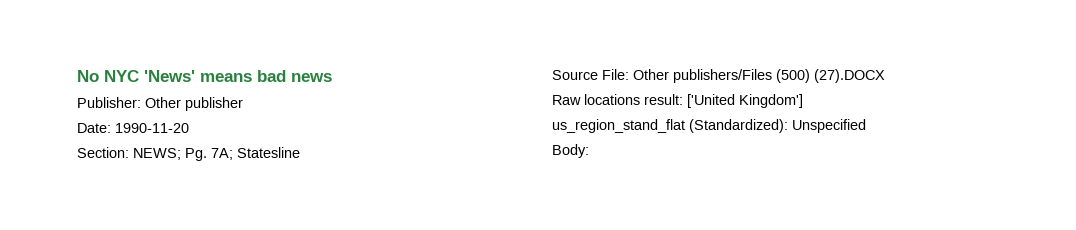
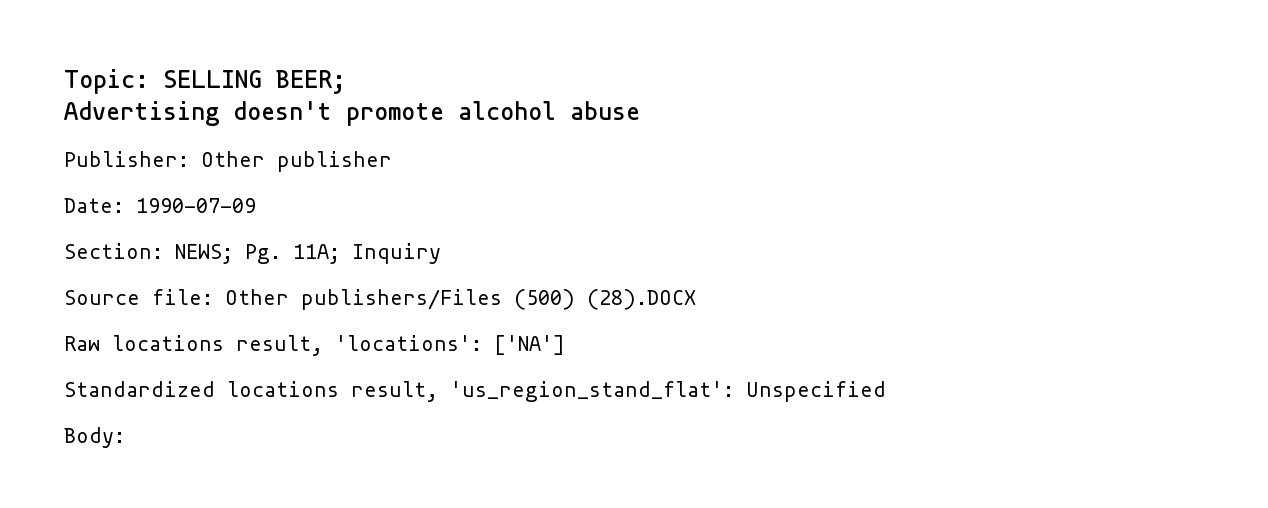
- No NYC 'News' means bad news
+ Topic: SELLING BEER;
+ Advertising doesn't promote alcohol abuse
- Date: 1990-11-20
+ Date: 1990-07-09
- Section: NEWS; Pg. 7A; Statesline
+ Section: NEWS; Pg. 11A; Inquiry
- Source File: Other publishers/Files (500) (27).DOCX
+ Source file: Other publishers/Files (500) (28).DOCX
- Raw locations result: ['United Kingdom']
- us_region_stand_flat (Standardized): Unspecified
+ Raw locations result, 'locations': ['NA']
+ Standardized locations result, 'us_region_stand_flat': Unspecified

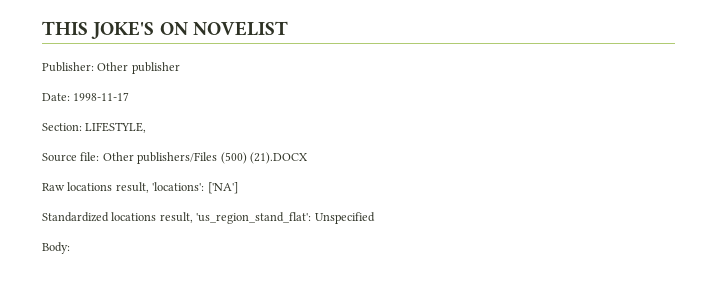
- Topic: SELLING BEER;
- Advertising doesn't promote alcohol abuse
+ THIS JOKE'S ON NOVELIST
- Date: 1990-07-09
+ Date: 1998-11-17
- Section: NEWS; Pg. 11A; Inquiry
+ Section: LIFESTYLE,
- Source file: Other publishers/Files (500) (28).DOCX
+ Source file: Other publishers/Files (500) (21).DOCX

